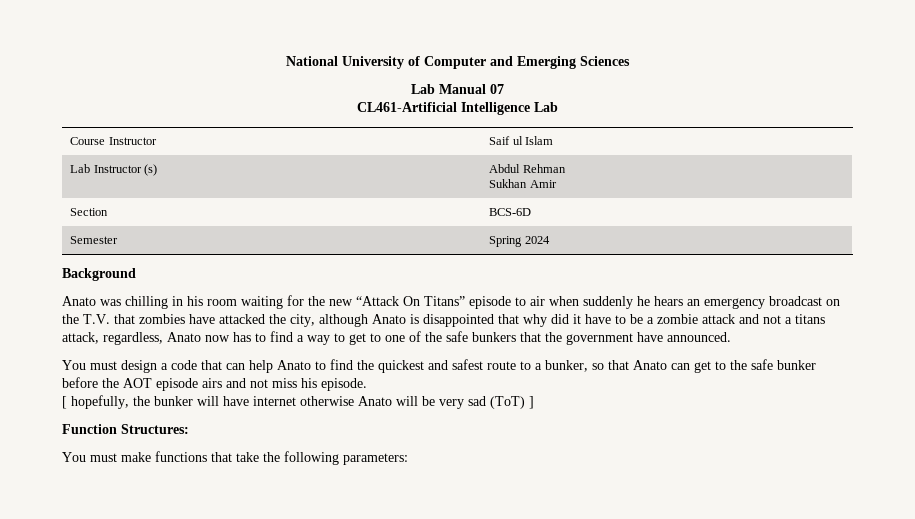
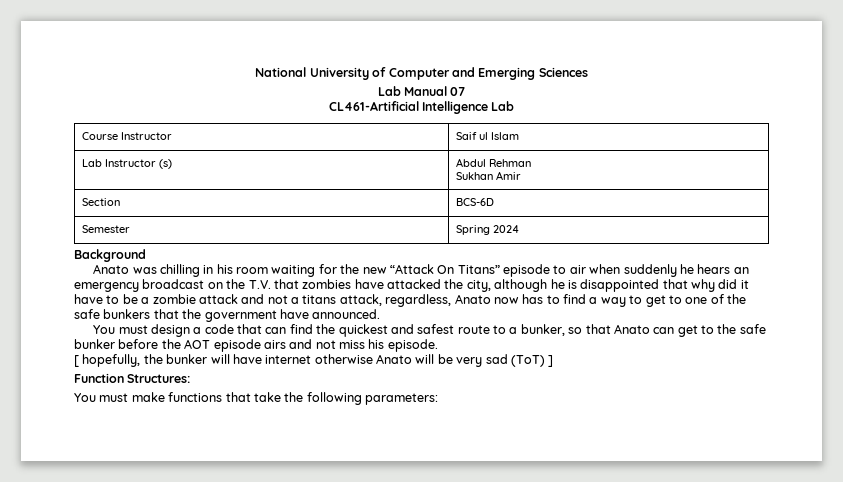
- Anato was chilling in his room waiting for the new “Attack On Titans” episode to air when suddenly he hears an emergency broadcast on the T.V. that zombies have attacked the city, although Anato is disappointed that why did it have to be a zombie attack and not a titans attack, regardless, Anato now has to find a way to get to one of the safe bunkers that the government have announced.
+ Anato was chilling in his room waiting for the new “Attack On Titans” episode to air when suddenly he hears an emergency broadcast on the T.V. that zombies have attacked the city, although he is disappointed that why did it have to be a zombie attack and not a titans attack, regardless, Anato now has to find a way to get to one of the safe bunkers that the government have announced.
- You must design a code that can help Anato to find the quickest and safest route to a bunker, so that Anato can get to the safe bunker before the AOT episode airs and not miss his episode.
+ You must design a code that can find the quickest and safest route to a bunker, so that Anato can get to the safe bunker before the AOT episode airs and not miss his episode.

